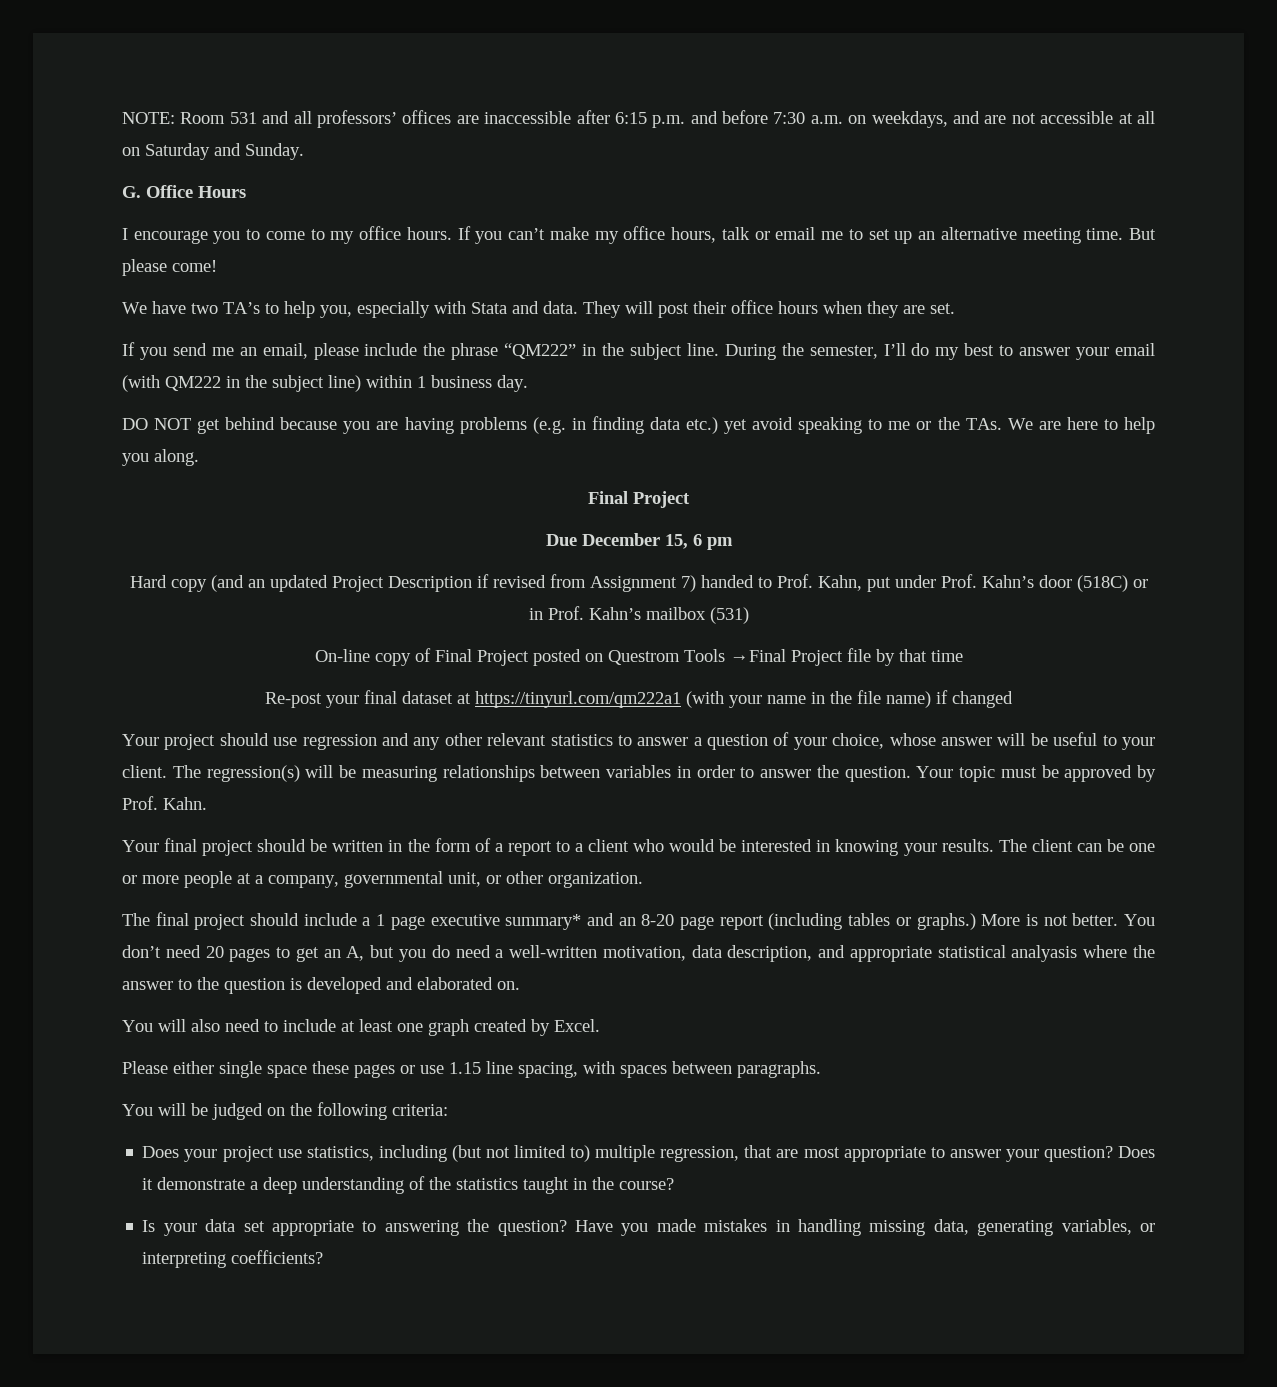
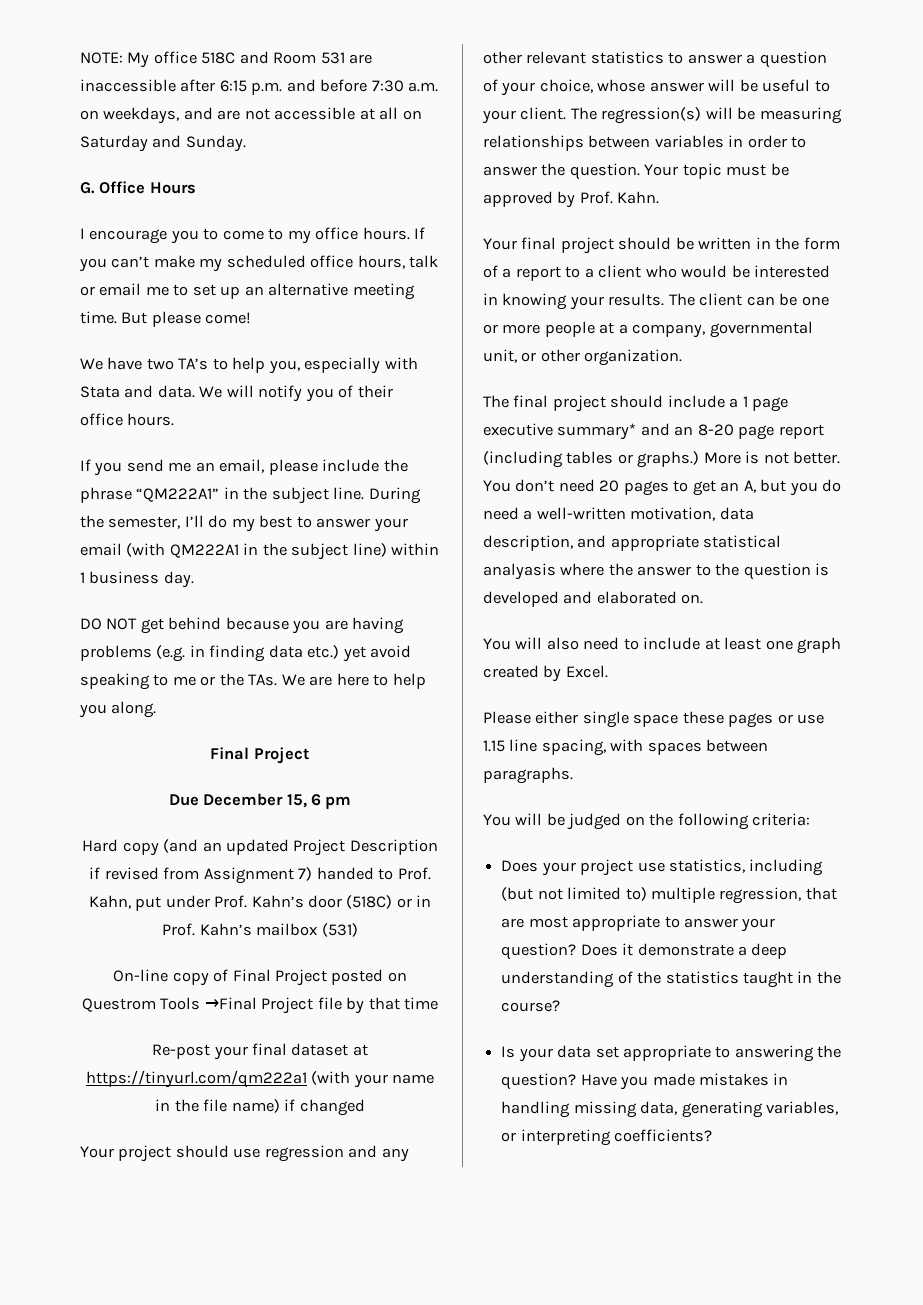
- NOTE: Room 531 and all professors’ offices are inaccessible after 6:15 p.m. and before 7:30 a.m. on weekdays, and are not accessible at all on Saturday and Sunday.
+ NOTE: My office 518C and Room 531 are inaccessible after 6:15 p.m. and before 7:30 a.m. on weekdays, and are not accessible at all on Saturday and Sunday.
- If you can’t make my office hours, talk or email me to set up an alternative meeting time.
+ If you can’t make my scheduled office hours, talk or email me to set up an alternative meeting time.
- They will post their office hours when they are set.
+ We will notify you of their office hours.
- If you send me an email, please include the phrase “QM222” in the subject line.
+ If you send me an email, please include the phrase “QM222A1” in the subject line.
- During the semester, I’ll do my best to answer your email (with QM222 in the subject line) within 1 business day.
+ During the semester, I’ll do my best to answer your email (with QM222A1 in the subject line) within 1 business day.

